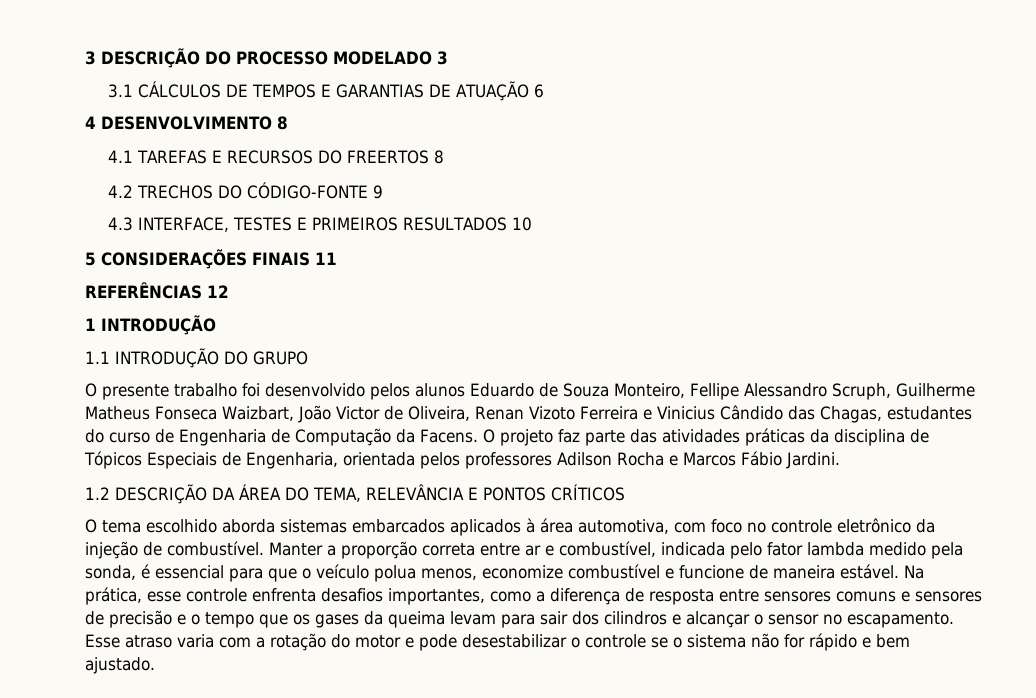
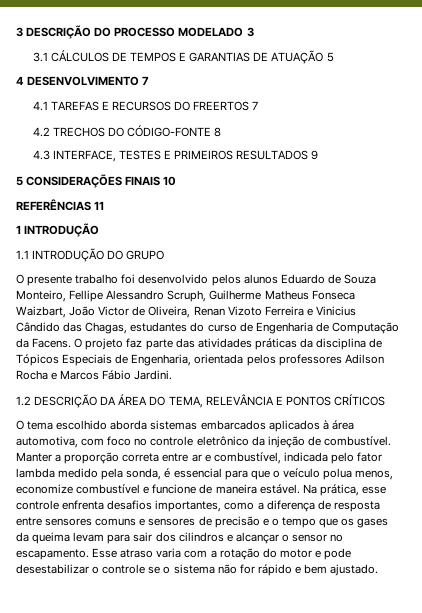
- 3.1 CÁLCULOS DE TEMPOS E GARANTIAS DE ATUAÇÃO 6
+ 3.1 CÁLCULOS DE TEMPOS E GARANTIAS DE ATUAÇÃO 5
- 4 DESENVOLVIMENTO 8
+ 4 DESENVOLVIMENTO 7
- 4.1 TAREFAS E RECURSOS DO FREERTOS 8
+ 4.1 TAREFAS E RECURSOS DO FREERTOS 7
- 4.2 TRECHOS DO CÓDIGO-FONTE 9
+ 4.2 TRECHOS DO CÓDIGO-FONTE 8
- 4.3 INTERFACE, TESTES E PRIMEIROS RESULTADOS 10
+ 4.3 INTERFACE, TESTES E PRIMEIROS RESULTADOS 9
- 5 CONSIDERAÇÕES FINAIS 11
+ 5 CONSIDERAÇÕES FINAIS 10
- REFERÊNCIAS 12
+ REFERÊNCIAS 11

